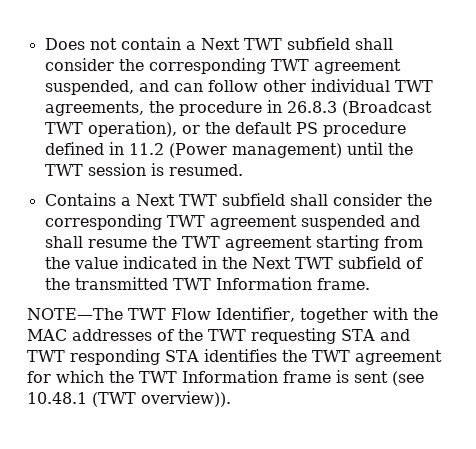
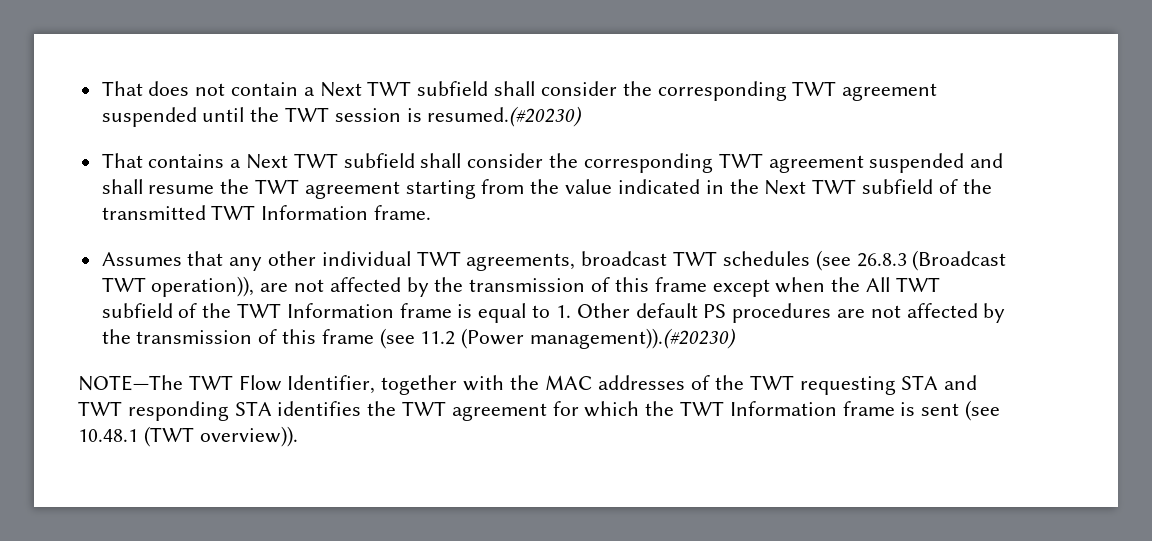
- Does not contain a Next TWT subfield shall consider the corresponding TWT agreement suspended, and can follow other individual TWT agreements, the procedure in 26.8.3 (Broadcast TWT operation), or the default PS procedure defined in 11.2 (Power management) until the TWT session is resumed.
- Contains a Next TWT subfield shall consider the corresponding TWT agreement suspended and shall resume the TWT agreement starting from the value indicated in the Next TWT subfield of the transmitted TWT Information frame.
+ That does not contain a Next TWT subfield shall consider the corresponding TWT agreement suspended until the TWT session is resumed.(#20230)
+ That contains a Next TWT subfield shall consider the corresponding TWT agreement suspended and shall resume the TWT agreement starting from the value indicated in the Next TWT subfield of the transmitted TWT Information frame.
+ Assumes that any other individual TWT agreements, broadcast TWT schedules (see 26.8.3 (Broadcast TWT operation)), are not affected by the transmission of this frame except when the All TWT subfield of the TWT Information frame is equal to 1. Other default PS procedures are not affected by the transmission of this frame (see 11.2 (Power management)).(#20230)

